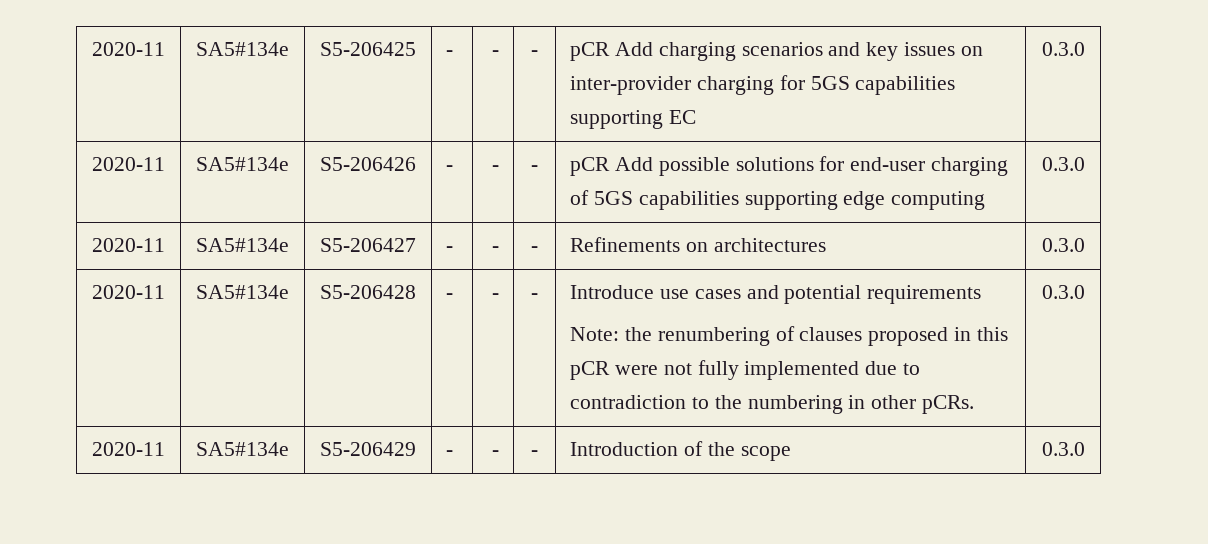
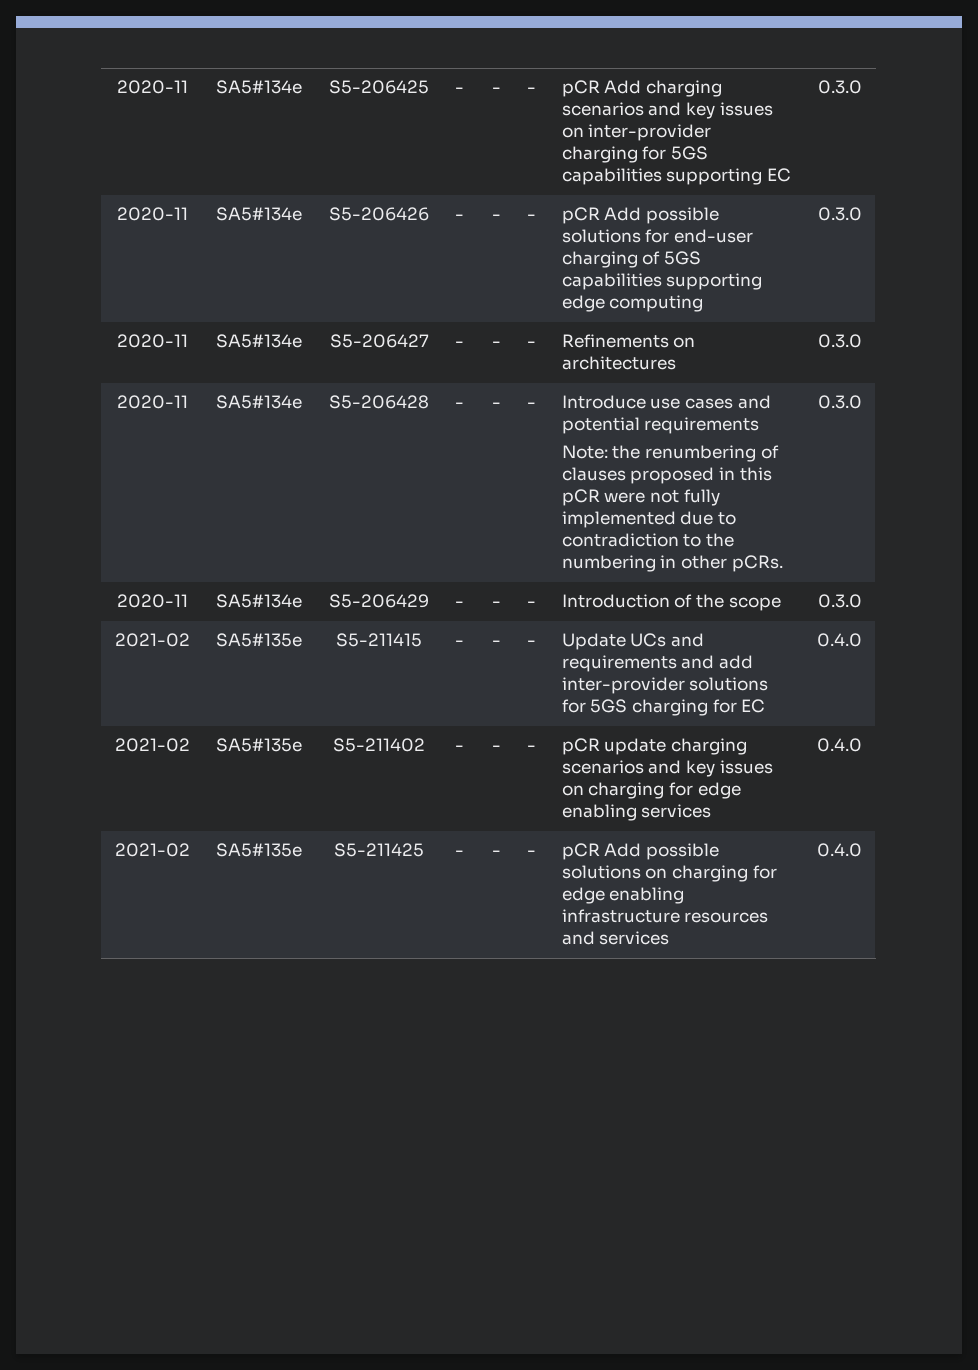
+ 2021-02 | SA5#135e | S5-211415 | - | - | - | Update UCs and requirements and add inter-provider solutions for 5GS charging for EC | 0.4.0
+ 2021-02 | SA5#135e | S5-211402 | - | - | - | pCR update charging scenarios and key issues on charging for edge enabling services | 0.4.0
+ 2021-02 | SA5#135e | S5-211425 | - | - | - | pCR Add possible solutions on charging for edge enabling infrastructure resources and services | 0.4.0

